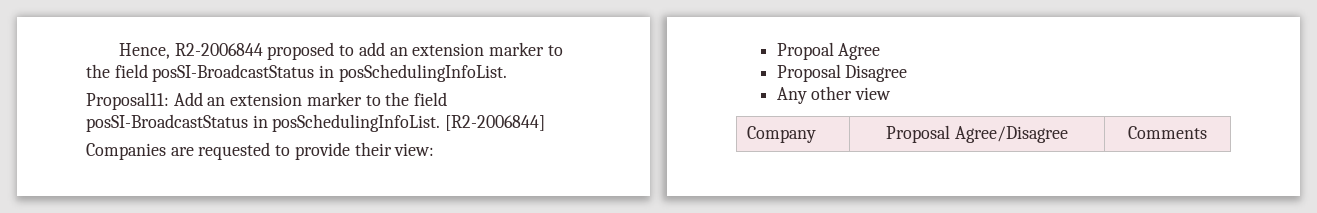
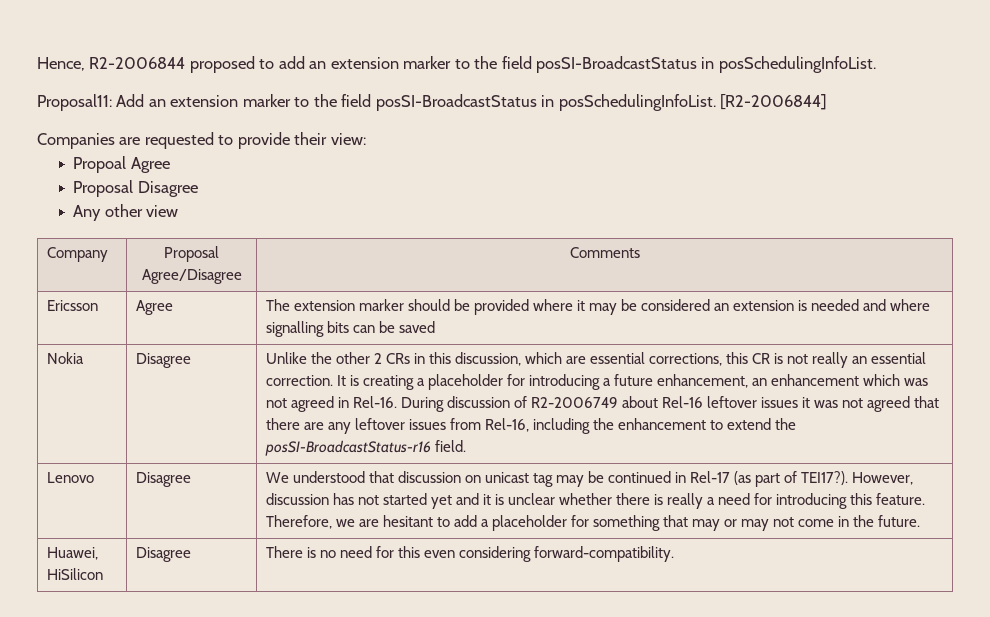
+ Ericsson | Agree | The extension marker should be provided where it may be considered an extension is needed and where signalling bits can be saved
+ Nokia | Disagree | Unlike the other 2 CRs in this discussion, which are essential corrections, this CR is not really an essential correction. It is creating a placeholder for introducing a future enhancement, an enhancement which was not agreed in Rel-16. During discussion of R2-2006749 about Rel-16 leftover issues it was not agreed that there are any leftover issues from Rel-16, including the enhancement to extend the posSI-BroadcastStatus-r16 field.
+ Lenovo | Disagree | We understood that discussion on unicast tag may be continued in Rel-17 (as part of TEI17?). However, discussion has not started yet and it is unclear whether there is really a need for introducing this feature. Therefore, we are hesitant to add a placeholder for something that may or may not come in the future.
+ Huawei, HiSilicon | Disagree | There is no need for this even considering forward-compatibility.

